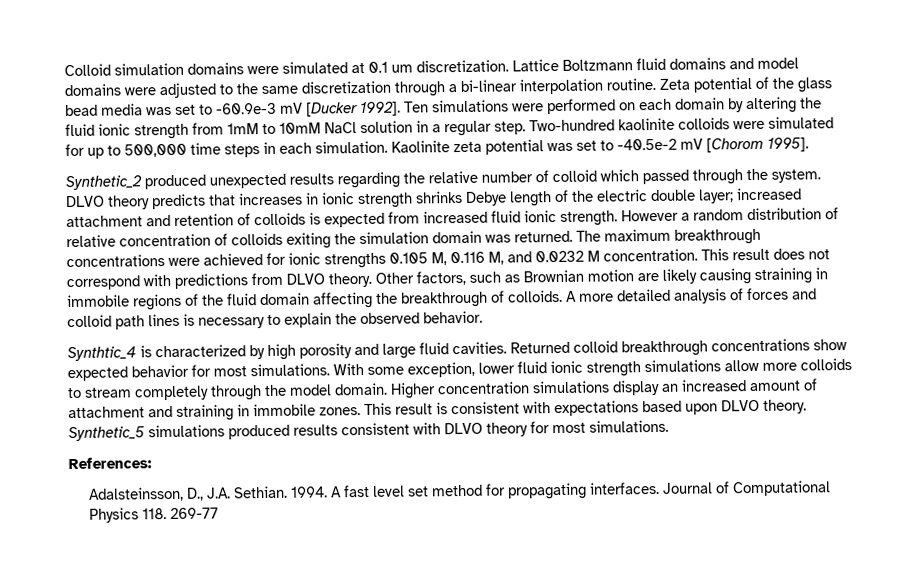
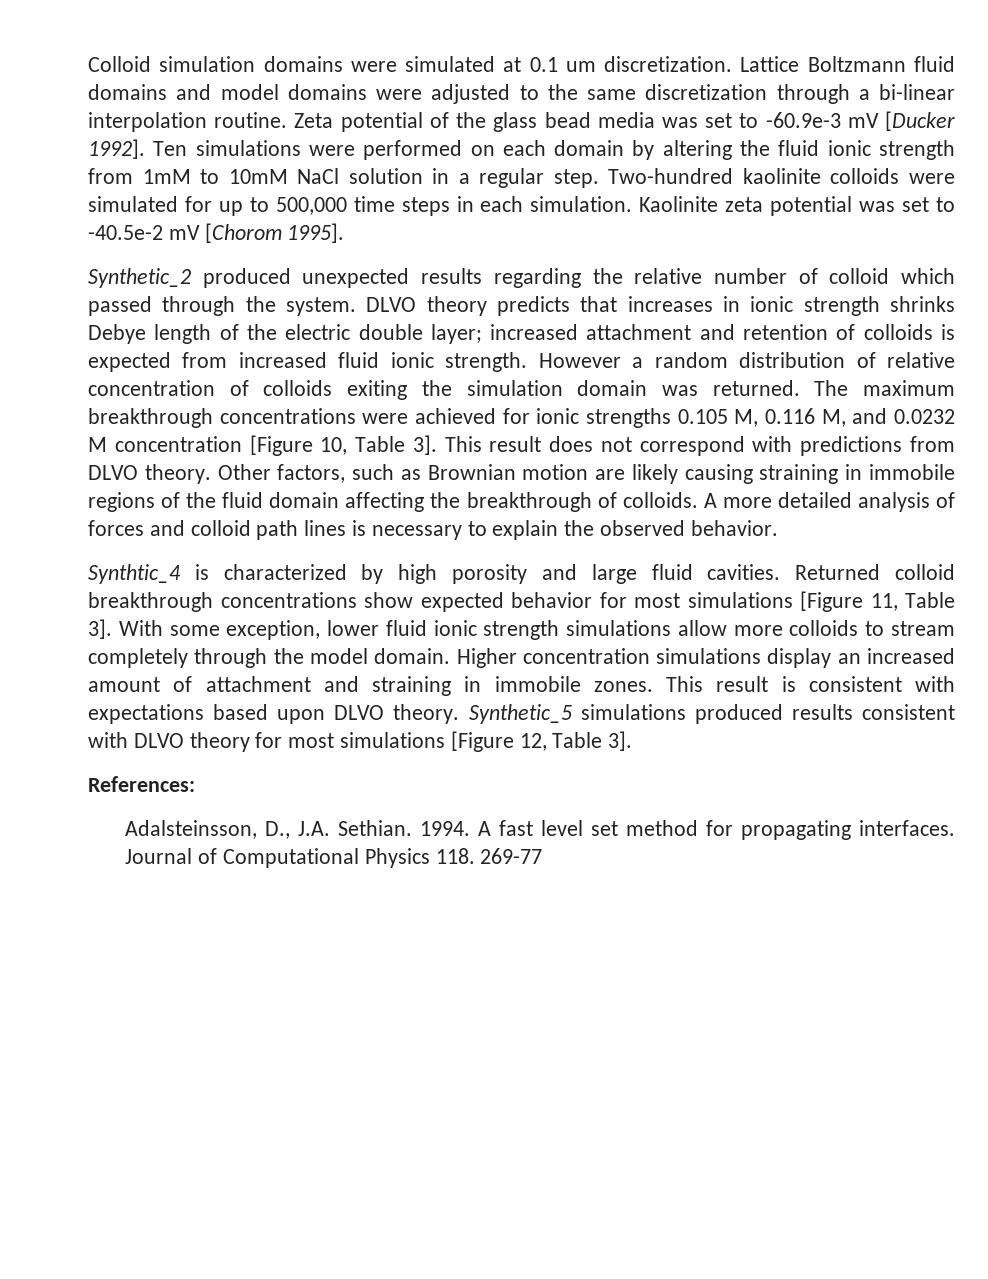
- The maximum breakthrough concentrations were achieved for ionic strengths 0.105 M, 0.116 M, and 0.0232 M concentration.
+ The maximum breakthrough concentrations were achieved for ionic strengths 0.105 M, 0.116 M, and 0.0232 M concentration [Figure 10, Table 3].
- Returned colloid breakthrough concentrations show expected behavior for most simulations.
+ Returned colloid breakthrough concentrations show expected behavior for most simulations [Figure 11, Table 3].
- Synthetic_5 simulations produced results consistent with DLVO theory for most simulations.
+ Synthetic_5 simulations produced results consistent with DLVO theory for most simulations [Figure 12, Table 3].

